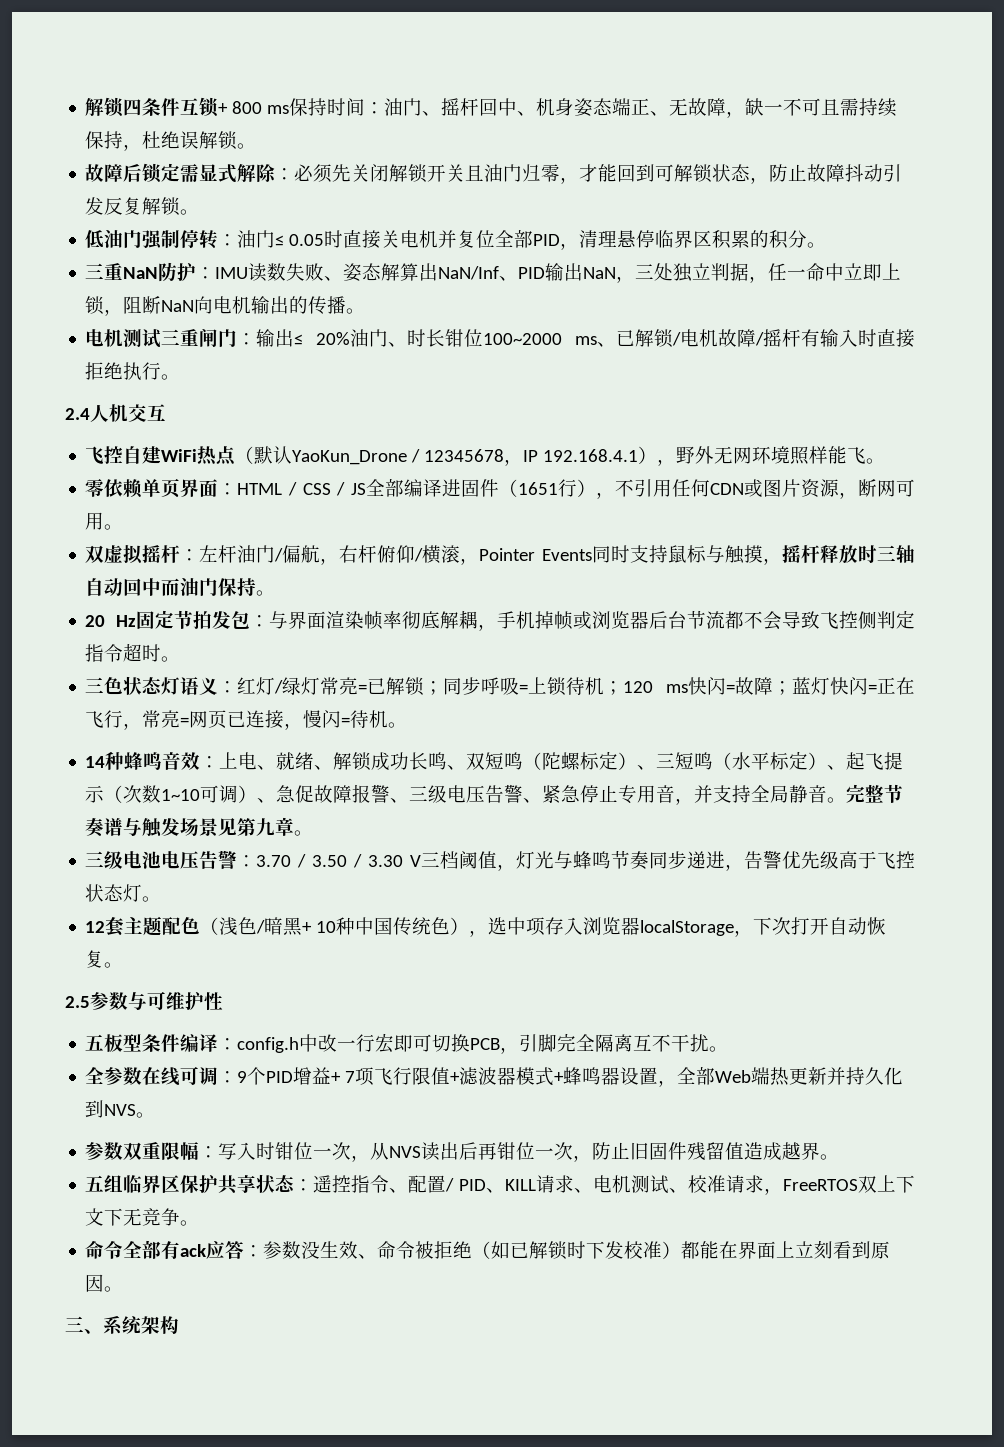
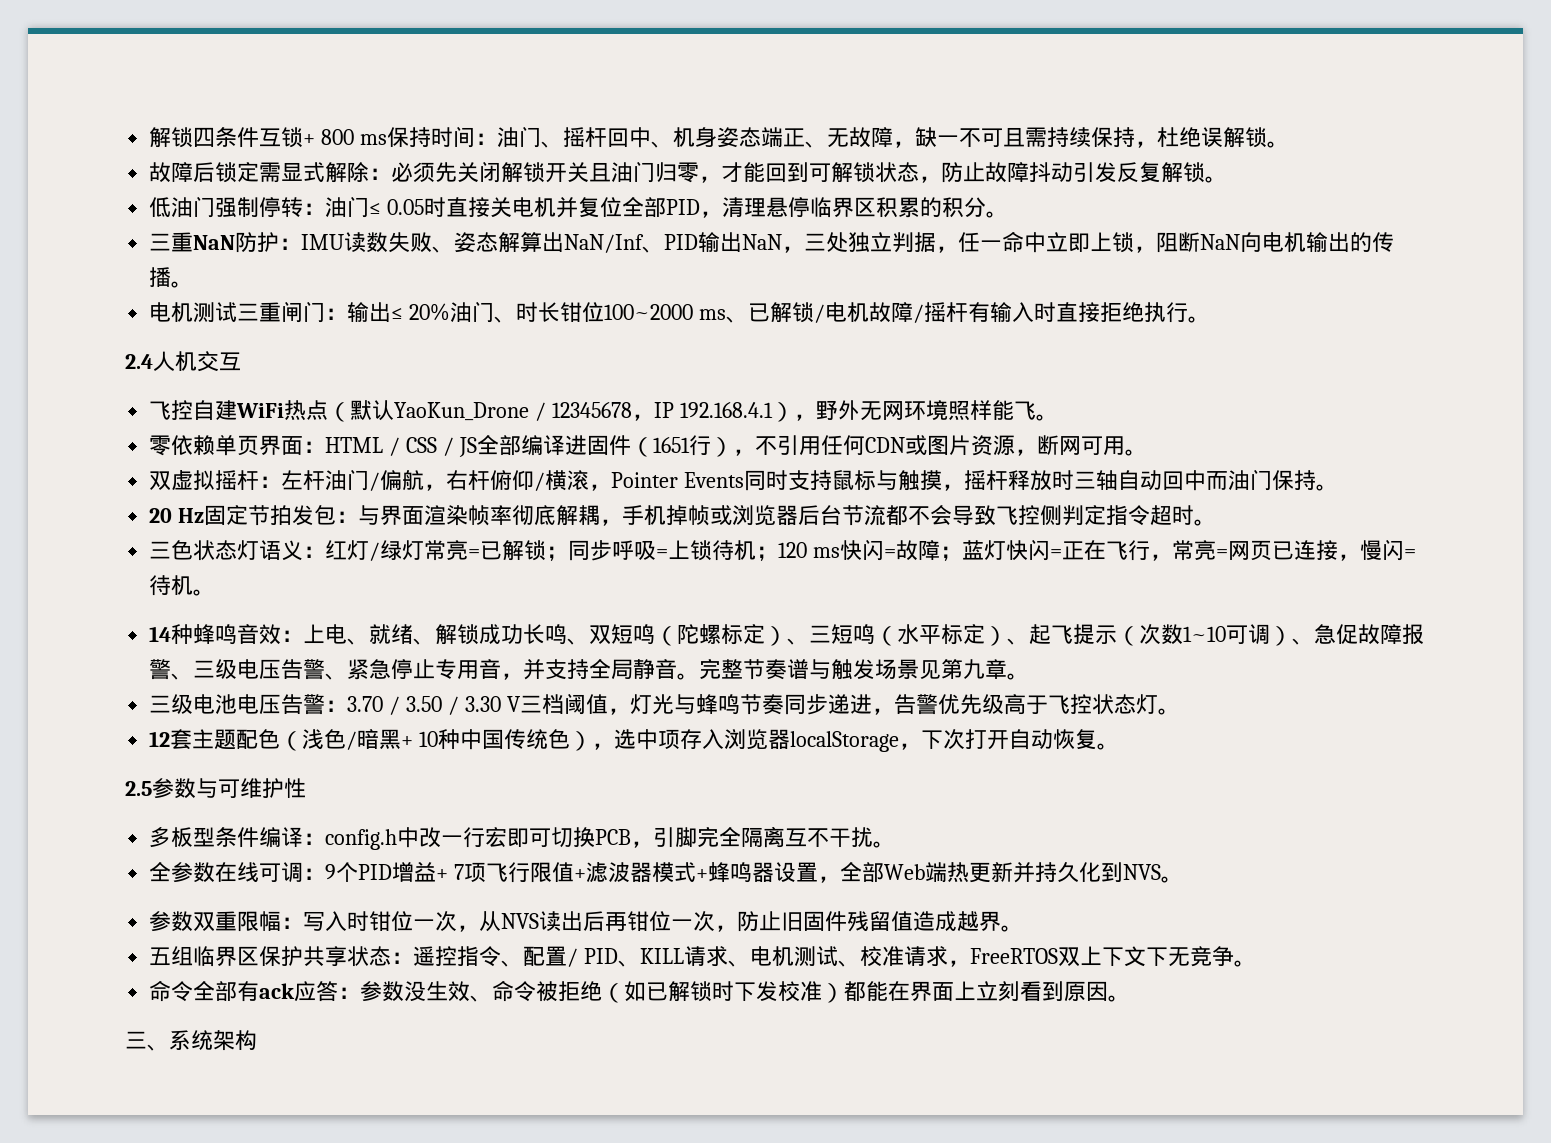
- 五板型条件编译：config.h中改一行宏即可切换PCB，引脚完全隔离互不干扰。
+ 多板型条件编译：config.h中改一行宏即可切换PCB，引脚完全隔离互不干扰。

